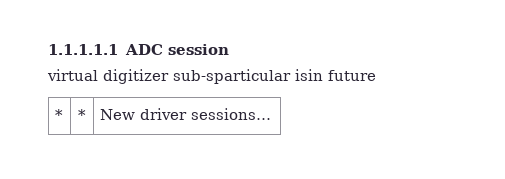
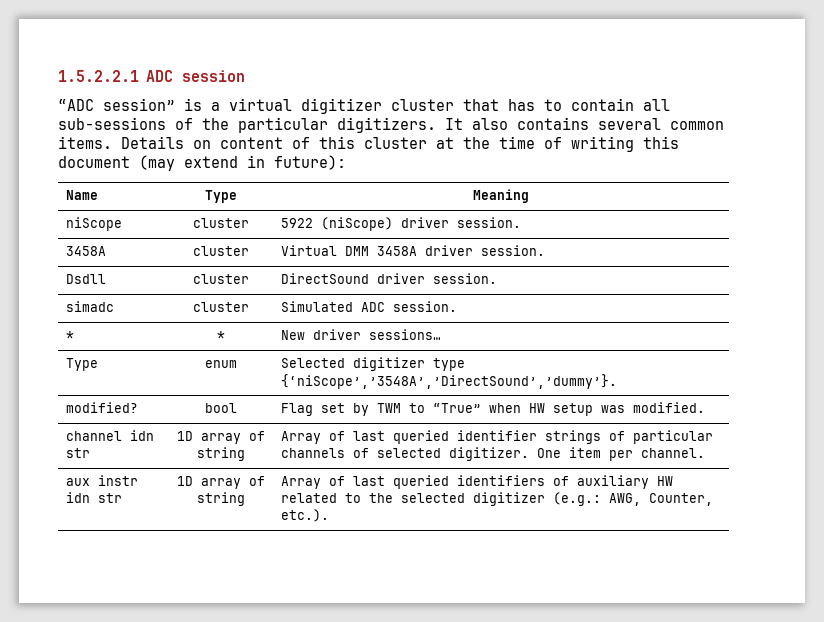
- 1.1.1.1.1 ADC session
+ 1.5.2.2.1 ADC session
- virtual digitizer sub-sparticular isin future
+ “ADC session” is a virtual digitizer cluster that has to contain all sub-sessions of the particular digitizers. It also contains several common items. Details on content of this cluster at the time of writing this document (may extend in future):
+ Name | Type | Meaning
+ niScope | cluster | 5922 (niScope) driver session.
+ 3458A | cluster | Virtual DMM 3458A driver session.
+ Dsdll | cluster | DirectSound driver session.
+ simadc | cluster | Simulated ADC session.
+ Type | enum | Selected digitizer type {‘niScope’,’3548A’,’DirectSound’,’dummy’}.
+ modified? | bool | Flag set by TWM to “True” when HW setup was modified.
+ channel idn str | 1D array of string | Array of last queried identifier strings of particular channels of selected digitizer. One item per channel.
+ aux instr idn str | 1D array of string | Array of last queried identifiers of auxiliary HW related to the selected digitizer (e.g.: AWG, Counter, etc.).

